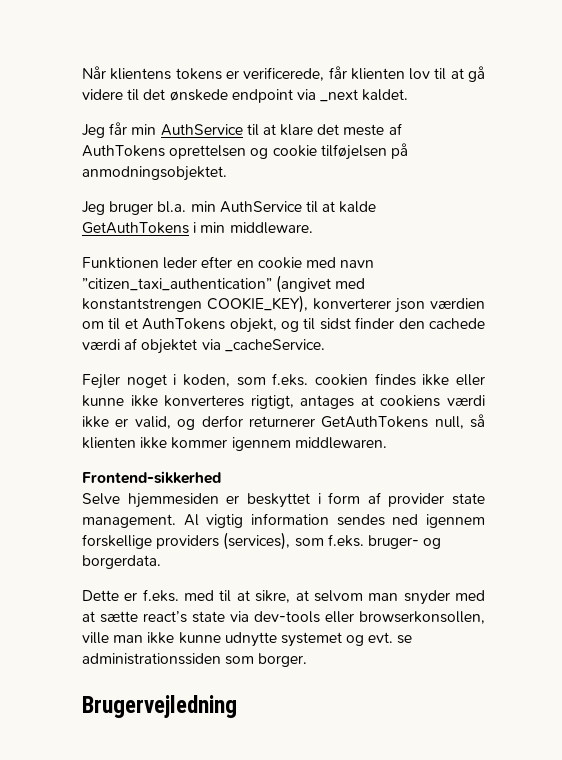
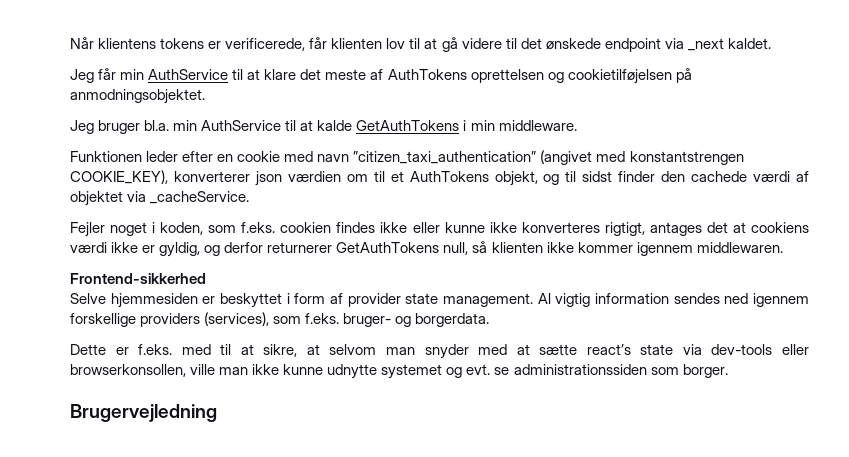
- Jeg får min AuthService til at klare det meste af AuthTokens oprettelsen og cookie tilføjelsen på anmodningsobjektet.
+ Jeg får min AuthService til at klare det meste af AuthTokens oprettelsen og cookietilføjelsen på anmodningsobjektet.
- Fejler noget i koden, som f.eks. cookien findes ikke eller kunne ikke konverteres rigtigt, antages at cookiens værdi ikke er valid, og derfor returnerer GetAuthTokens null, så klienten ikke kommer igennem middlewaren.
+ Fejler noget i koden, som f.eks. cookien findes ikke eller kunne ikke konverteres rigtigt, antages det at cookiens værdi ikke er gyldig, og derfor returnerer GetAuthTokens null, så klienten ikke kommer igennem middlewaren.

